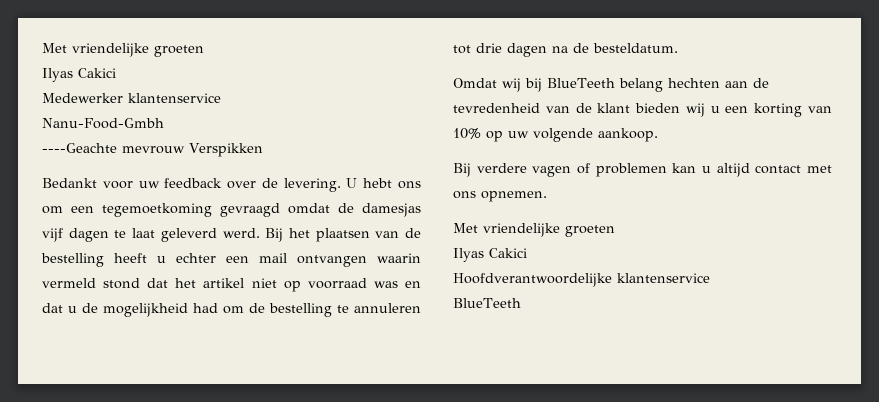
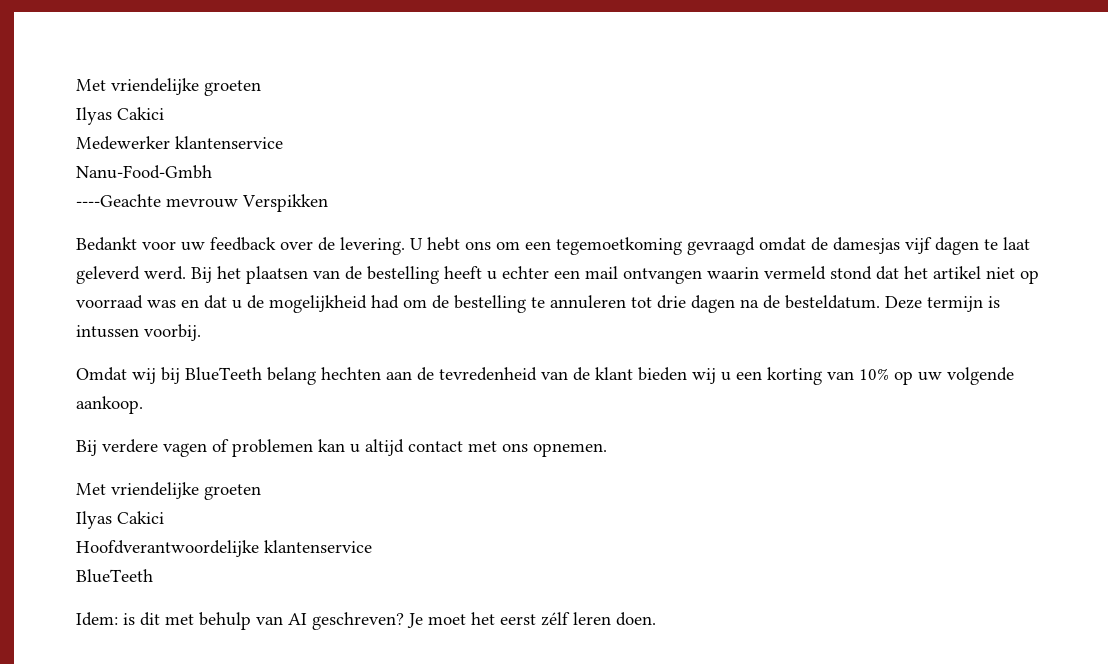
+ Deze termijn is intussen voorbij.
+ Idem: is dit met behulp van AI geschreven? Je moet het eerst zélf leren doen.

